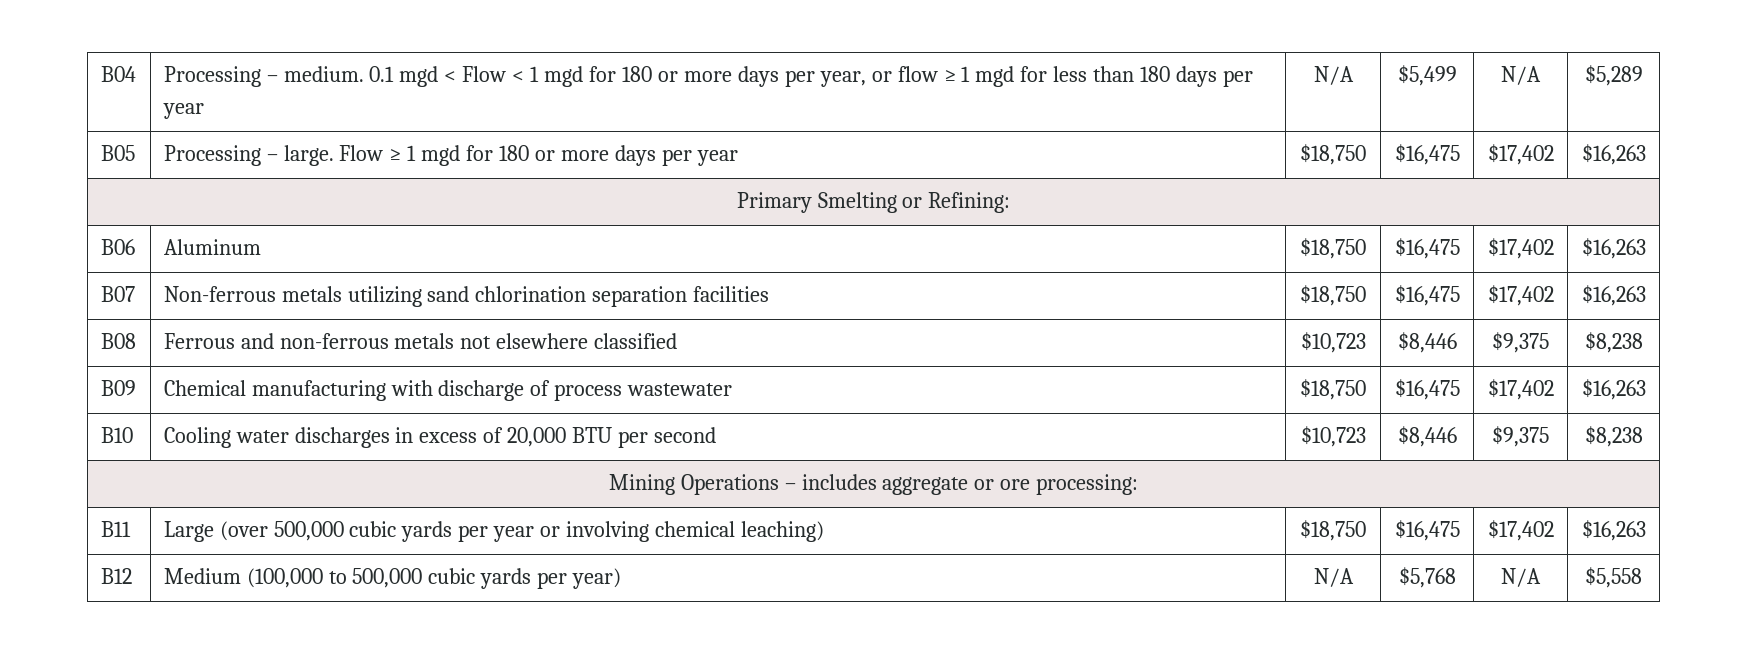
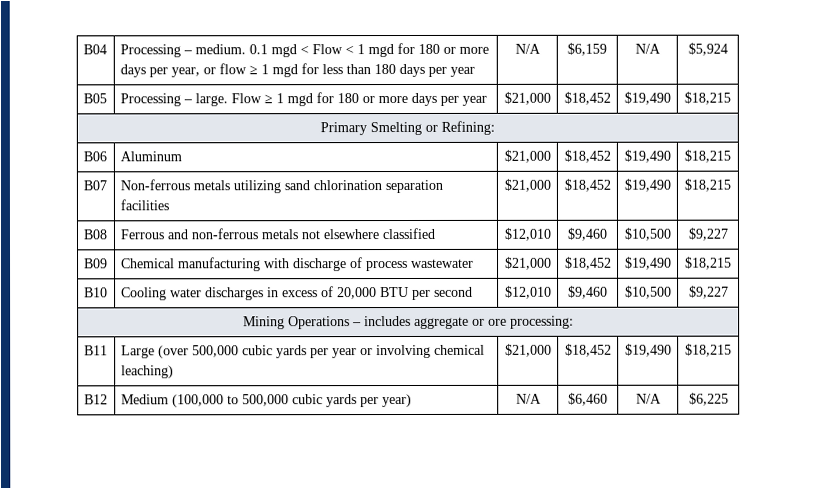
- B04 | Processing – medium. 0.1 mgd < Flow < 1 mgd for 180 or more days per year, or flow ≥ 1 mgd for less than 180 days per year | N/A | $5,499 | N/A | $5,289
+ B04 | Processing – medium. 0.1 mgd < Flow < 1 mgd for 180 or more days per year, or flow ≥ 1 mgd for less than 180 days per year | N/A | $6,159 | N/A | $5,924
- B05 | Processing – large. Flow ≥ 1 mgd for 180 or more days per year | $18,750 | $16,475 | $17,402 | $16,263
+ B05 | Processing – large. Flow ≥ 1 mgd for 180 or more days per year | $21,000 | $18,452 | $19,490 | $18,215
- B06 | Aluminum | $18,750 | $16,475 | $17,402 | $16,263
+ B06 | Aluminum | $21,000 | $18,452 | $19,490 | $18,215
- B07 | Non-ferrous metals utilizing sand chlorination separation facilities | $18,750 | $16,475 | $17,402 | $16,263
+ B07 | Non-ferrous metals utilizing sand chlorination separation facilities | $21,000 | $18,452 | $19,490 | $18,215
- B08 | Ferrous and non-ferrous metals not elsewhere classified | $10,723 | $8,446 | $9,375 | $8,238
+ B08 | Ferrous and non-ferrous metals not elsewhere classified | $12,010 | $9,460 | $10,500 | $9,227
- B09 | Chemical manufacturing with discharge of process wastewater | $18,750 | $16,475 | $17,402 | $16,263
+ B09 | Chemical manufacturing with discharge of process wastewater | $21,000 | $18,452 | $19,490 | $18,215
- B10 | Cooling water discharges in excess of 20,000 BTU per second | $10,723 | $8,446 | $9,375 | $8,238
+ B10 | Cooling water discharges in excess of 20,000 BTU per second | $12,010 | $9,460 | $10,500 | $9,227
- B11 | Large (over 500,000 cubic yards per year or involving chemical leaching) | $18,750 | $16,475 | $17,402 | $16,263
+ B11 | Large (over 500,000 cubic yards per year or involving chemical leaching) | $21,000 | $18,452 | $19,490 | $18,215
- B12 | Medium (100,000 to 500,000 cubic yards per year) | N/A | $5,768 | N/A | $5,558
+ B12 | Medium (100,000 to 500,000 cubic yards per year) | N/A | $6,460 | N/A | $6,225

